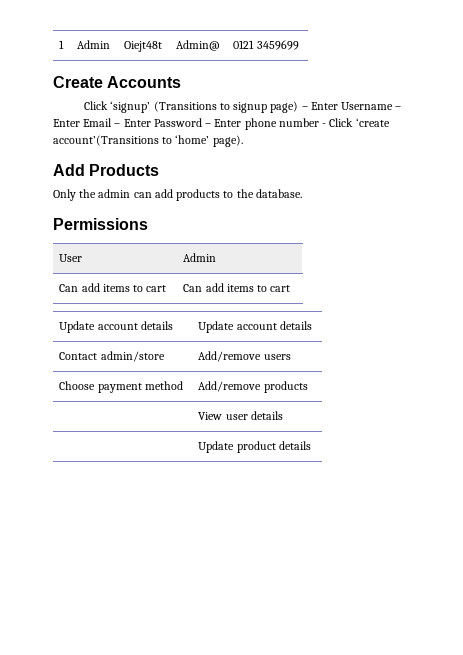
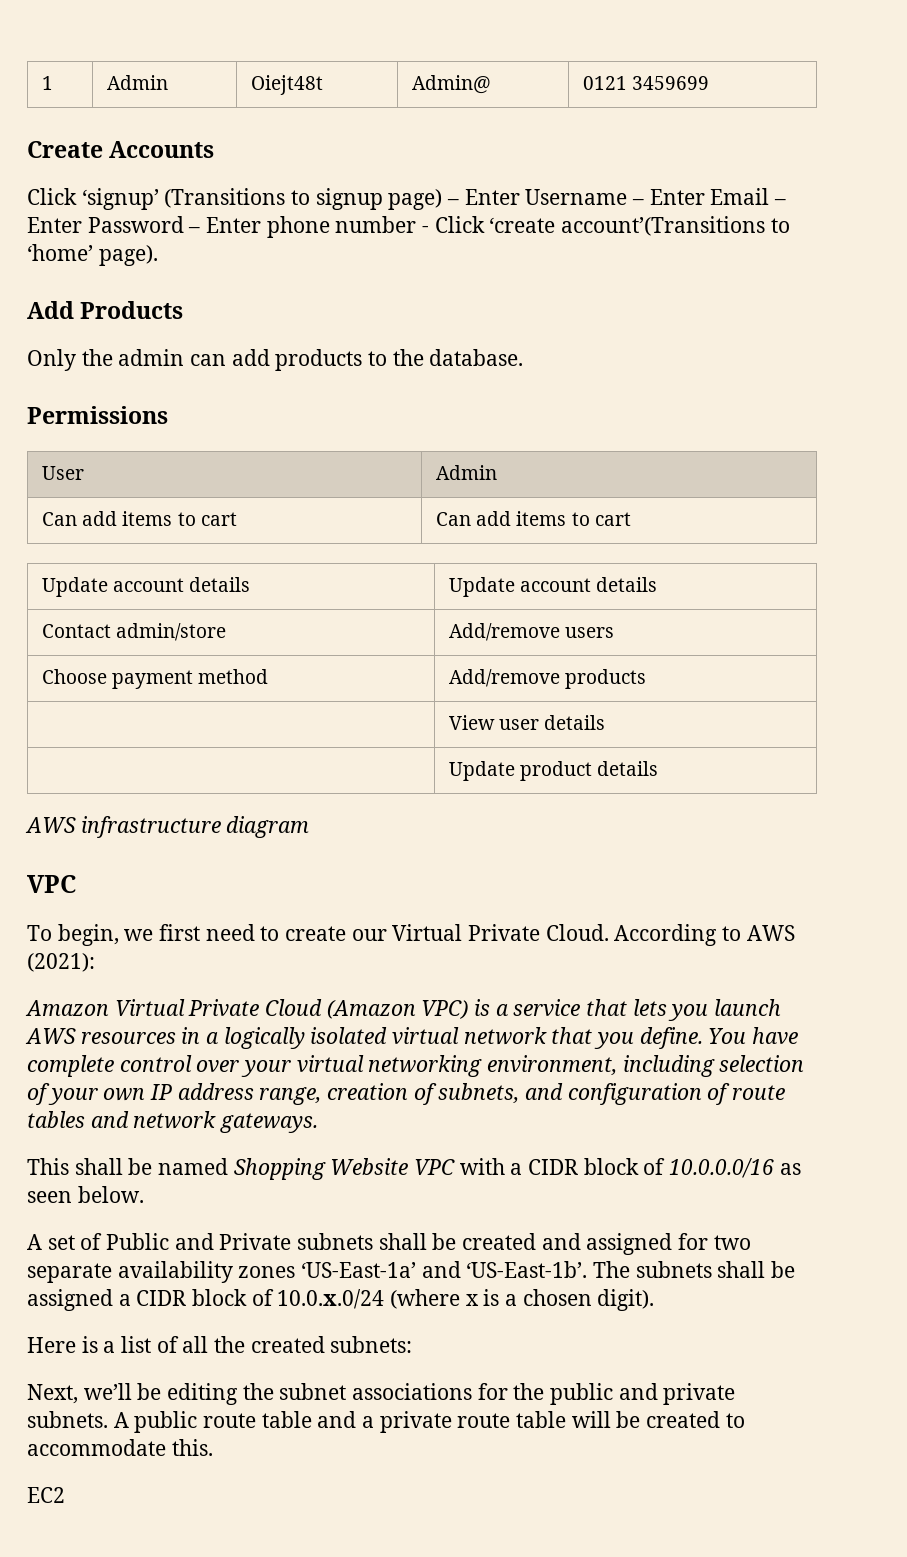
+ AWS infrastructure diagram
+ VPC
+ To begin, we first need to create our Virtual Private Cloud. According to AWS (2021):
+ Amazon Virtual Private Cloud (Amazon VPC) is a service that lets you launch AWS resources in a logically isolated virtual network that you define. You have complete control over your virtual networking environment, including selection of your own IP address range, creation of subnets, and configuration of route tables and network gateways.
+ This shall be named Shopping Website VPC with a CIDR block of 10.0.0.0/16 as seen below.
+ A set of Public and Private subnets shall be created and assigned for two separate availability zones ‘US-East-1a’ and ‘US-East-1b’. The subnets shall be assigned a CIDR block of 10.0.x.0/24 (where x is a chosen digit).
+ Here is a list of all the created subnets:
+ Next, we’ll be editing the subnet associations for the public and private subnets. A public route table and a private route table will be created to accommodate this.
+ EC2

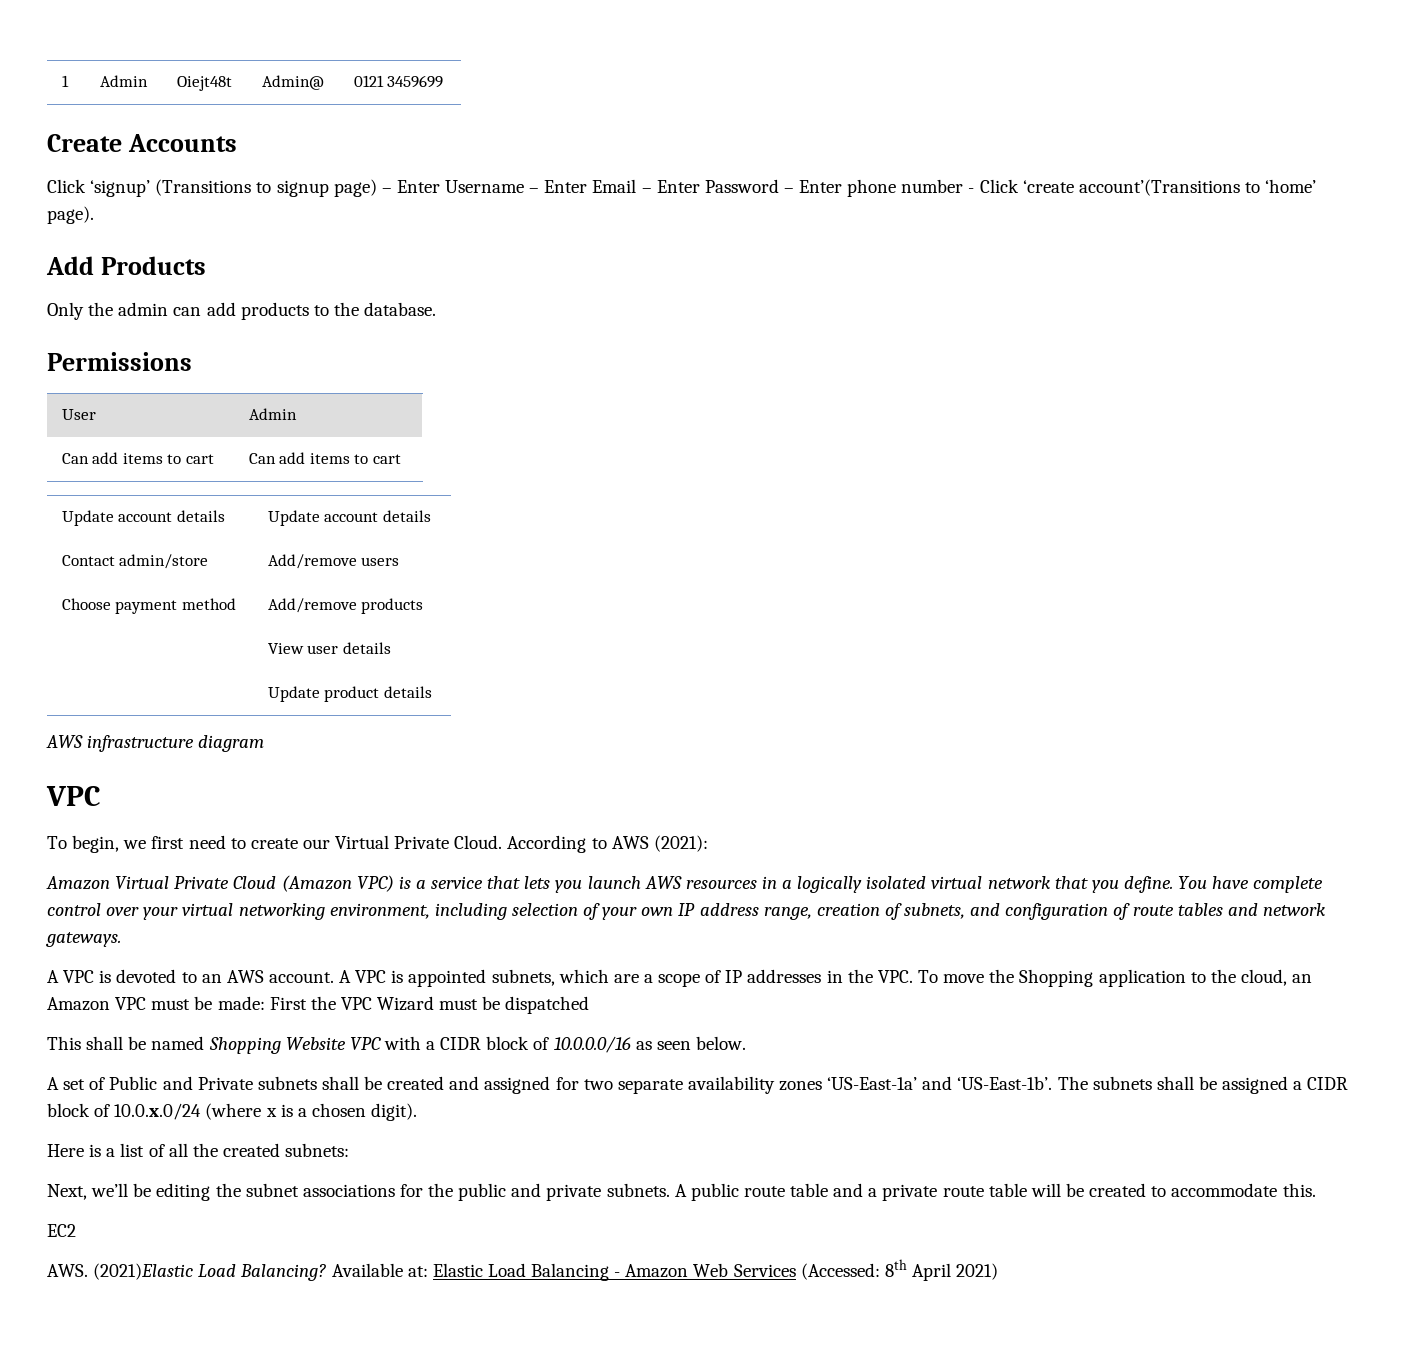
+ A VPC is devoted to an AWS account. A VPC is appointed subnets, which are a scope of IP addresses in the VPC. To move the Shopping application to the cloud, an Amazon VPC must be made: First the VPC Wizard must be dispatched
+ AWS. (2021)Elastic Load Balancing? Available at: Elastic Load Balancing - Amazon Web Services (Accessed: 8th April 2021)

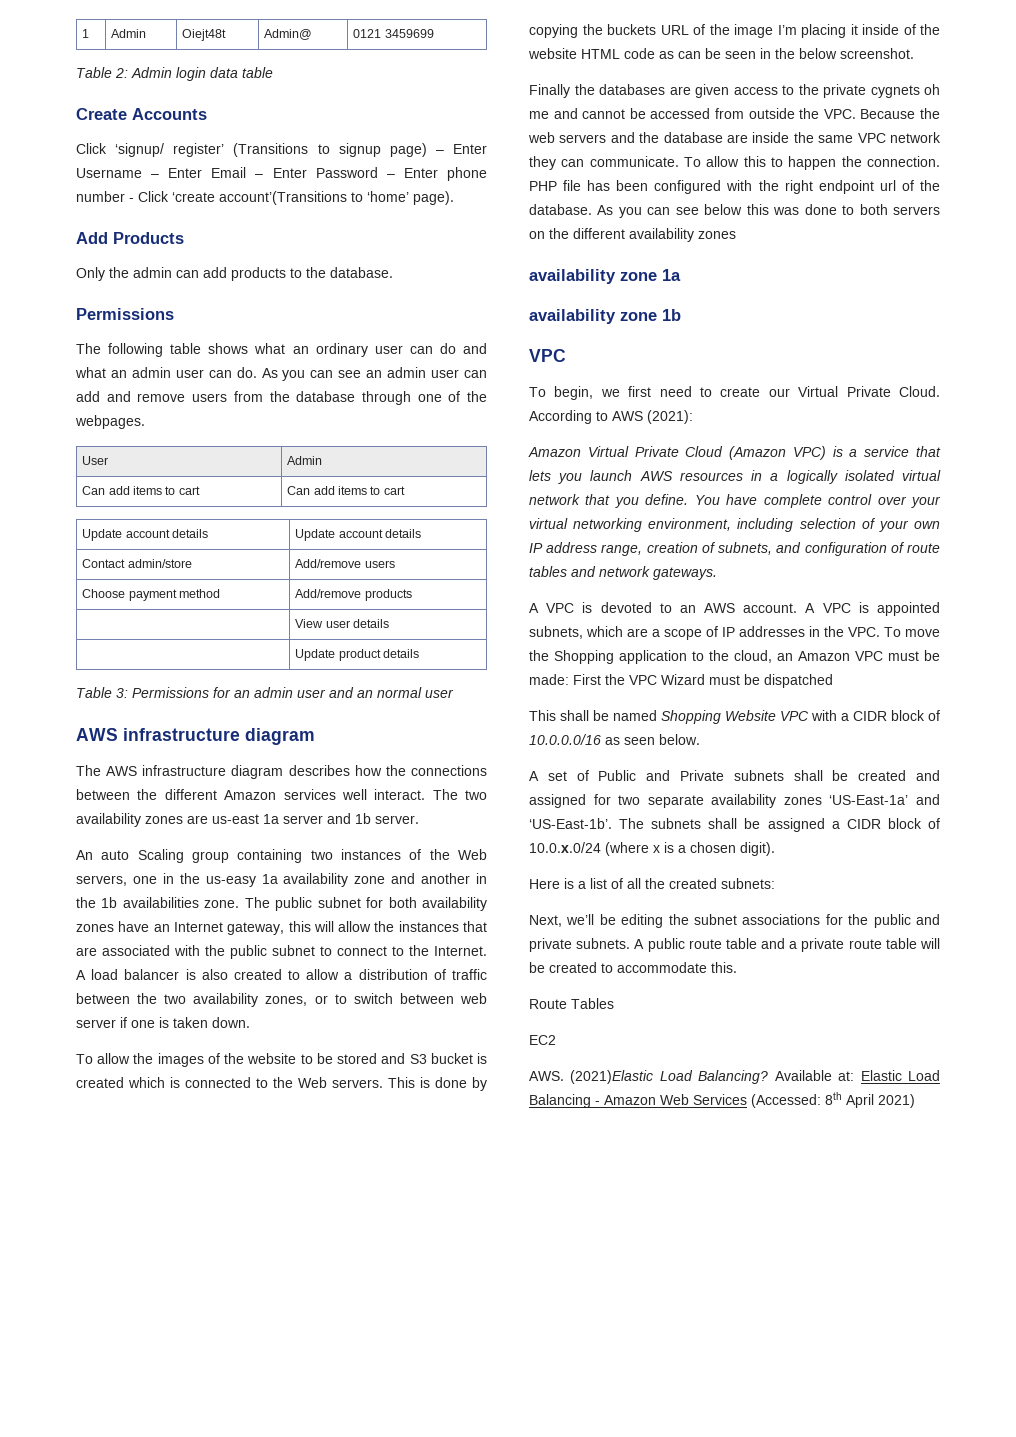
+ Table 2: Admin login data table
- Click ‘signup’ (Transitions to signup page) – Enter Username – Enter Email – Enter Password – Enter phone number - Click ‘create account’(Transitions to ‘home’ page).
+ Click ‘signup/ register’ (Transitions to signup page) – Enter Username – Enter Email – Enter Password – Enter phone number - Click ‘create account’(Transitions to ‘home’ page).
+ The following table shows what an ordinary user can do and what an admin user can do. As you can see an admin user can add and remove users from the database through one of the webpages.
+ Table 3: Permissions for an admin user and an normal user
  AWS infrastructure diagram
+ The AWS infrastructure diagram describes how the connections between the different Amazon services well interact. The two availability zones are us-east 1a server and 1b server.
+ An auto Scaling group containing two instances of the Web servers, one in the us-easy 1a availability zone and another in the 1b availabilities zone. The public subnet for both availability zones have an Internet gateway, this will allow the instances that are associated with the public subnet to connect to the Internet. A load balancer is also created to allow a distribution of traffic between the two availability zones, or to switch between web server if one is taken down.
+ To allow the images of the website to be stored and S3 bucket is created which is connected to the Web servers. This is done by copying the buckets URL of the image I’m placing it inside of the website HTML code as can be seen in the below screenshot.
+ Finally the databases are given access to the private cygnets oh me and cannot be accessed from outside the VPC. Because the web servers and the database are inside the same VPC network they can communicate. To allow this to happen the connection. PHP file has been configured with the right endpoint url of the database. As you can see below this was done to both servers on the different availability zones
+ availability zone 1a
+ availability zone 1b
+ Route Tables

